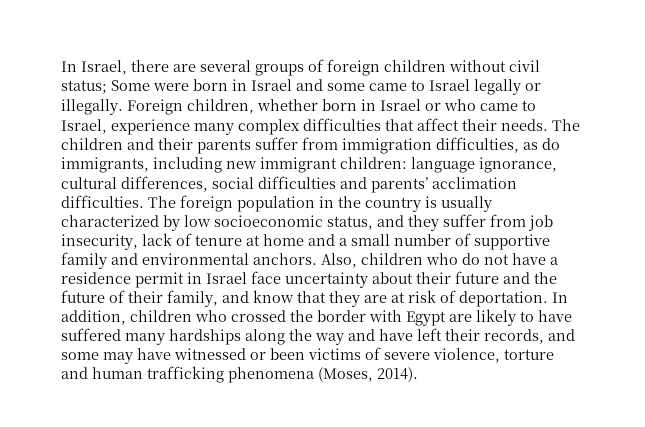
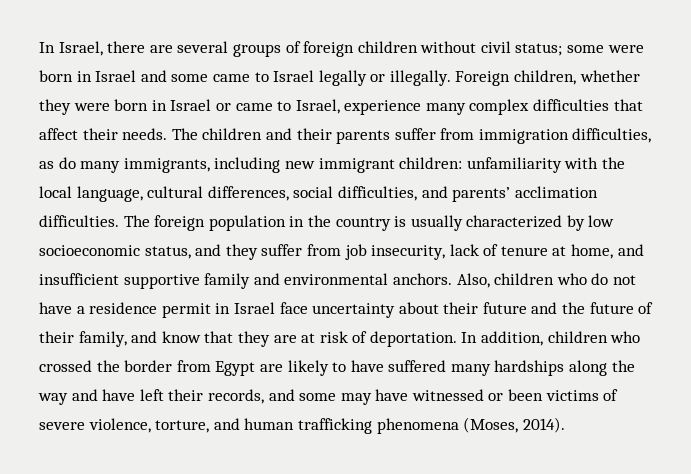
- In Israel, there are several groups of foreign children without civil status; Some were born in Israel and some came to Israel legally or illegally.
+ In Israel, there are several groups of foreign children without civil status; some were born in Israel and some came to Israel legally or illegally.
- Foreign children, whether born in Israel or who came to Israel, experience many complex difficulties that affect their needs.
+ Foreign children, whether they were born in Israel or came to Israel, experience many complex difficulties that affect their needs.
- The children and their parents suffer from immigration difficulties, as do immigrants, including new immigrant children: language ignorance, cultural differences, social difficulties and parents’ acclimation difficulties.
+ The children and their parents suffer from immigration difficulties, as do many immigrants, including new immigrant children: unfamiliarity with the local language, cultural differences, social difficulties, and parents’ acclimation difficulties.
- The foreign population in the country is usually characterized by low socioeconomic status, and they suffer from job insecurity, lack of tenure at home and a small number of supportive family and environmental anchors.
+ The foreign population in the country is usually characterized by low socioeconomic status, and they suffer from job insecurity, lack of tenure at home, and insufficient supportive family and environmental anchors.
- In addition, children who crossed the border with Egypt are likely to have suffered many hardships along the way and have left their records, and some may have witnessed or been victims of severe violence, torture and human trafficking phenomena (Moses, 2014).
+ In addition, children who crossed the border from Egypt are likely to have suffered many hardships along the way and have left their records, and some may have witnessed or been victims of severe violence, torture, and human trafficking phenomena (Moses, 2014).

